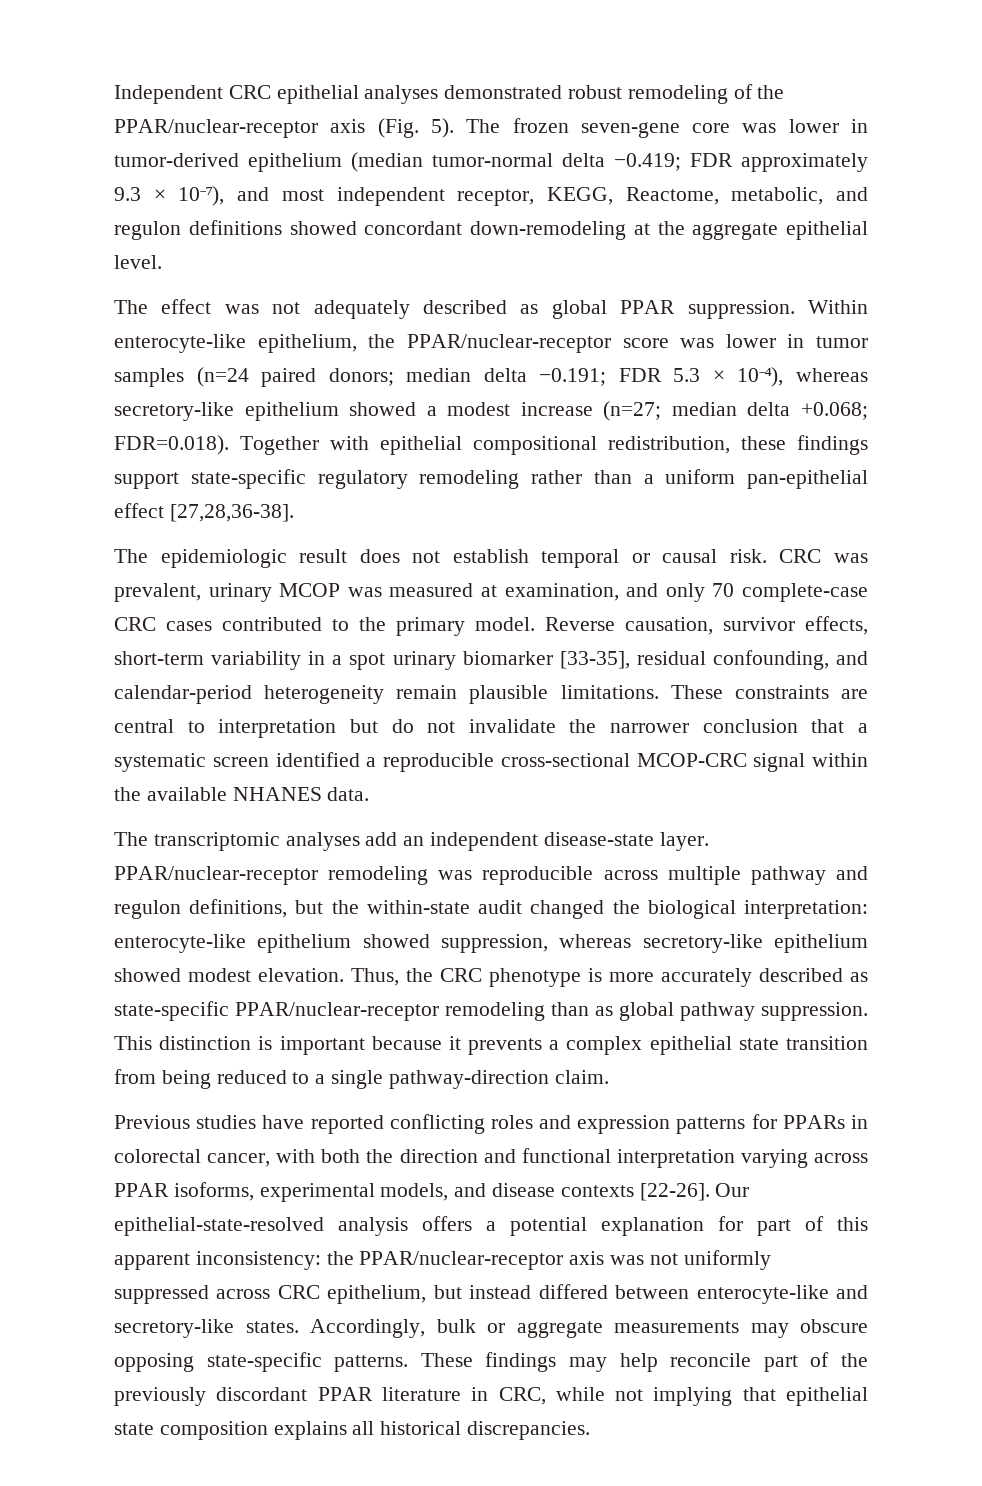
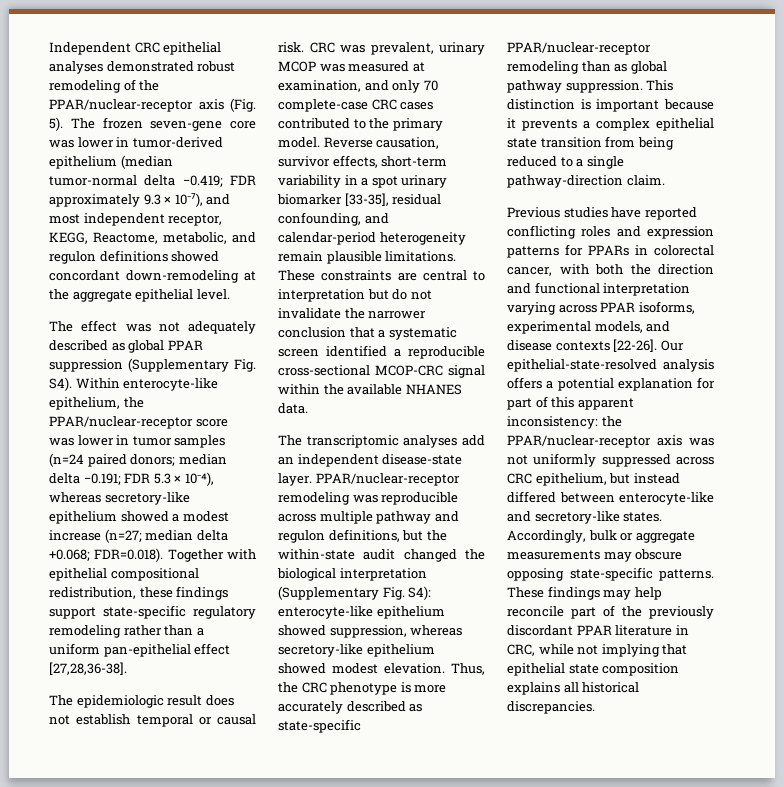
- The effect was not adequately described as global PPAR suppression. Within enterocyte-like epithelium, the PPAR/nuclear-receptor score was lower in tumor samples (n=24 paired donors; median delta −0.191; FDR 5.3 × 10⁻⁴), whereas secretory-like epithelium showed a modest increase (n=27; median delta +0.068; FDR=0.018). Together with epithelial compositional redistribution, these findings support state-specific regulatory remodeling rather than a uniform pan-epithelial effect [27,28,36-38].
+ The effect was not adequately described as global PPAR suppression (Supplementary Fig. S4). Within enterocyte-like epithelium, the PPAR/nuclear-receptor score was lower in tumor samples (n=24 paired donors; median delta −0.191; FDR 5.3 × 10⁻⁴), whereas secretory-like epithelium showed a modest increase (n=27; median delta +0.068; FDR=0.018). Together with epithelial compositional redistribution, these findings support state-specific regulatory remodeling rather than a uniform pan-epithelial effect [27,28,36-38].
- PPAR/nuclear-receptor remodeling was reproducible across multiple pathway and regulon definitions, but the within-state audit changed the biological interpretation: enterocyte-like epithelium showed suppression, whereas secretory-like epithelium showed modest elevation.
+ PPAR/nuclear-receptor remodeling was reproducible across multiple pathway and regulon definitions, but the within-state audit changed the biological interpretation (Supplementary Fig. S4): enterocyte-like epithelium showed suppression, whereas secretory-like epithelium showed modest elevation.

